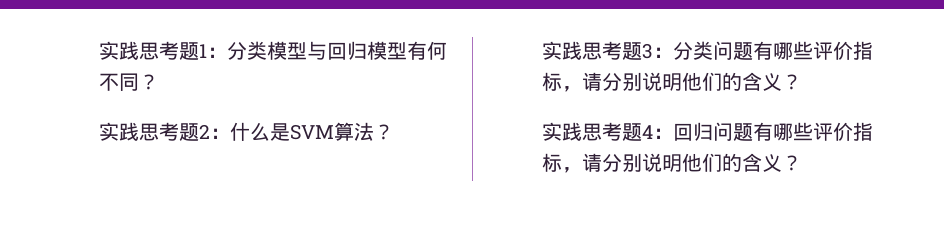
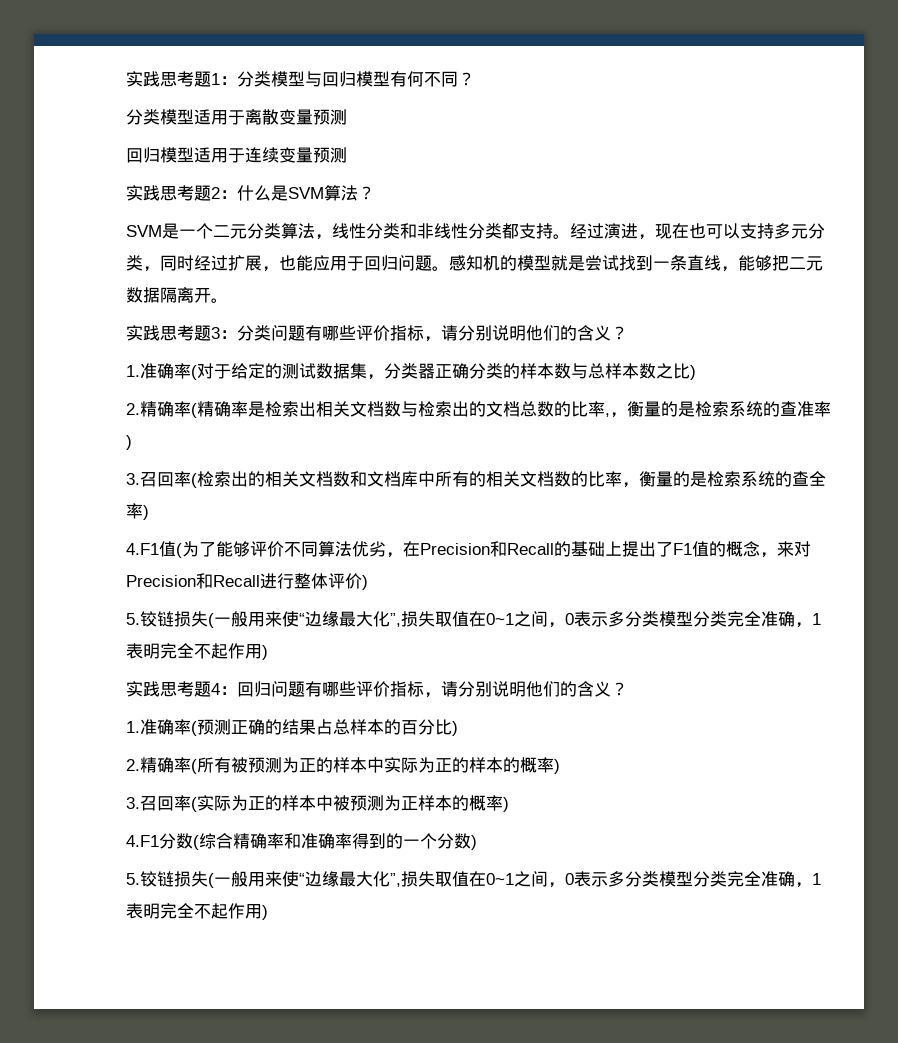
+ 分类模型适用于离散变量预测
+ 回归模型适用于连续变量预测
+ SVM是一个二元分类算法，线性分类和非线性分类都支持。经过演进，现在也可以支持多元分类，同时经过扩展，也能应用于回归问题。感知机的模型就是尝试找到一条直线，能够把二元数据隔离开。
+ 1.准确率(对于给定的测试数据集，分类器正确分类的样本数与总样本数之比)
+ 2.精确率(精确率是检索出相关文档数与检索出的文档总数的比率,，衡量的是检索系统的查准率)
+ 3.召回率(检索出的相关文档数和文档库中所有的相关文档数的比率，衡量的是检索系统的查全率)
+ 4.F1值(为了能够评价不同算法优劣，在Precision和Recall的基础上提出了F1值的概念，来对Precision和Recall进行整体评价)
+ 5.铰链损失(一般用来使“边缘最大化”,损失取值在0~1之间，0表示多分类模型分类完全准确，1表明完全不起作用)
+ 1.准确率(预测正确的结果占总样本的百分比)
+ 2.精确率(所有被预测为正的样本中实际为正的样本的概率)
+ 3.召回率(实际为正的样本中被预测为正样本的概率)
+ 4.F1分数(综合精确率和准确率得到的一个分数)
+ 5.铰链损失(一般用来使“边缘最大化”,损失取值在0~1之间，0表示多分类模型分类完全准确，1表明完全不起作用)

